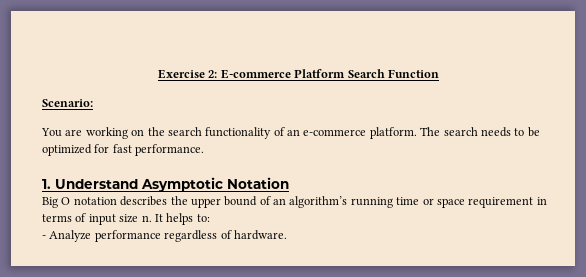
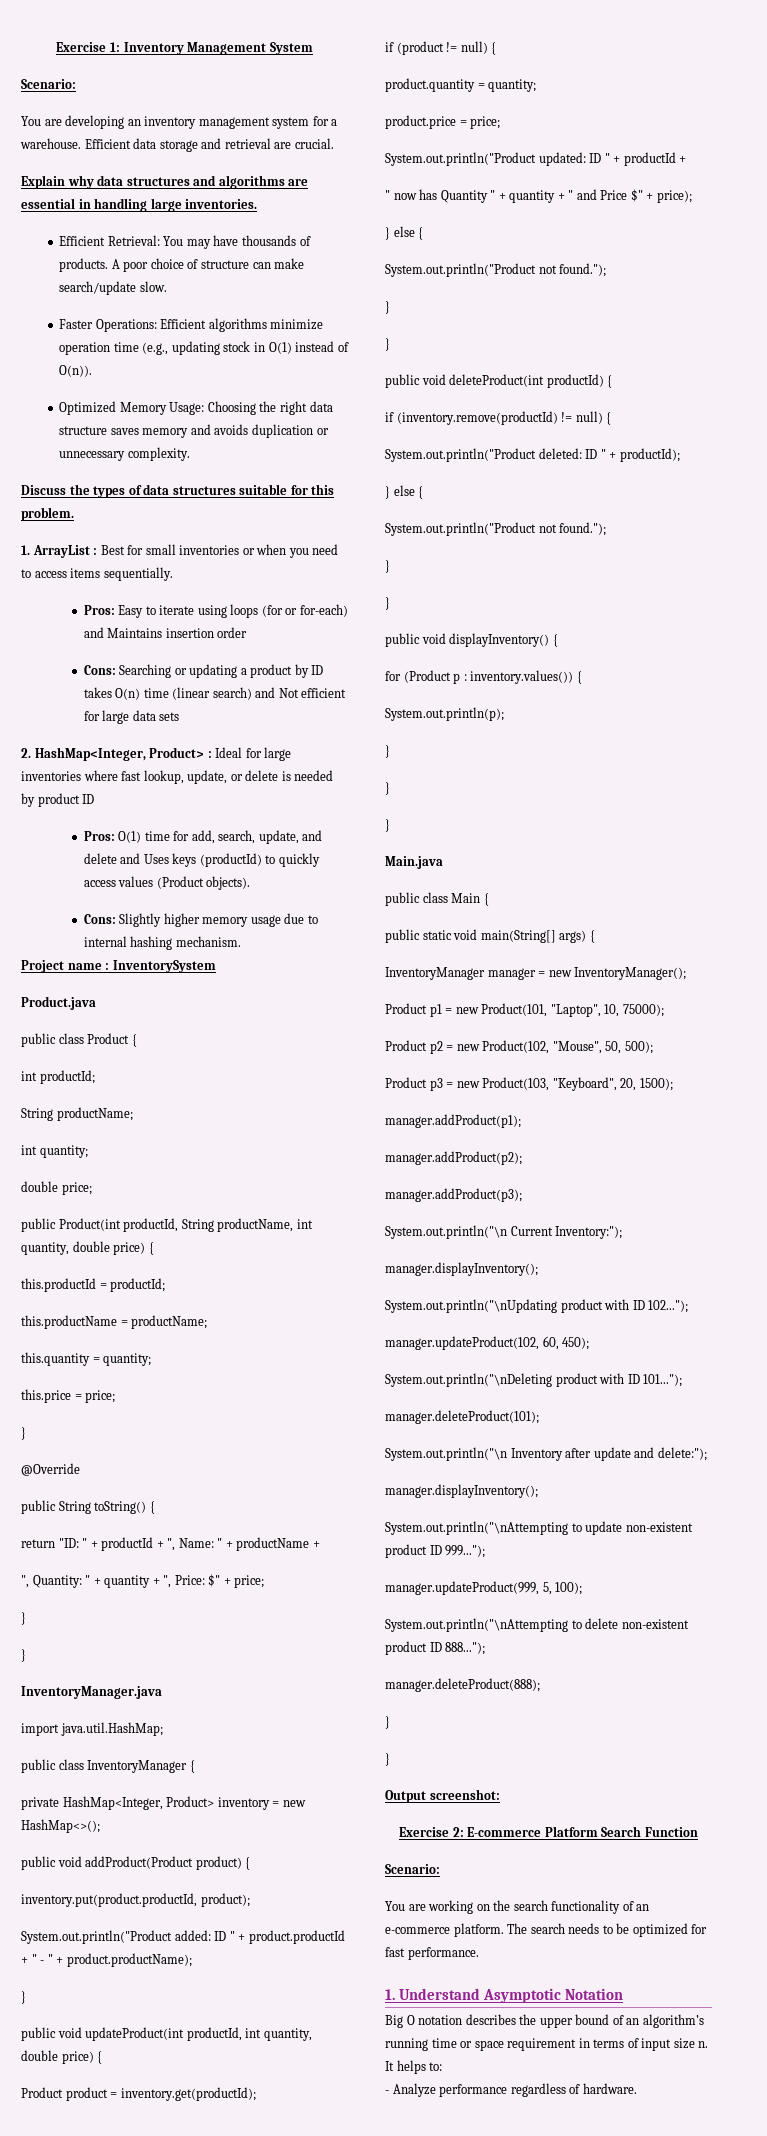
+ Exercise 1: Inventory Management System
+ Scenario:
+ You are developing an inventory management system for a warehouse. Efficient data storage and retrieval are crucial.
+ Explain why data structures and algorithms are essential in handling large inventories.
+ Efficient Retrieval: You may have thousands of products. A poor choice of structure can make search/update slow.
+ Faster Operations: Efficient algorithms minimize operation time (e.g., updating stock in O(1) instead of O(n)).
+ Optimized Memory Usage: Choosing the right data structure saves memory and avoids duplication or unnecessary complexity.
+ Discuss the types of data structures suitable for this problem.
+ 1. ArrayList : Best for small inventories or when you need to access items sequentially.
+ Pros: Easy to iterate using loops (for or for-each) and Maintains insertion order
+ Cons: Searching or updating a product by ID takes O(n) time (linear search) and Not efficient for large data sets
+ 2. HashMap<Integer, Product> : Ideal for large inventories where fast lookup, update, or delete is needed by product ID
+ Pros: O(1) time for add, search, update, and delete and Uses keys (productId) to quickly access values (Product objects).
+ Cons: Slightly higher memory usage due to internal hashing mechanism.
+ Project name : InventorySystem
+ Product.java
+ public class Product {
+ int productId;
+ String productName;
+ int quantity;
+ double price;
+ public Product(int productId, String productName, int quantity, double price) {
+ this.productId = productId;
+ this.productName = productName;
+ this.quantity = quantity;
+ this.price = price;
+ }
+ @Override
+ public String toString() {
+ return "ID: " + productId + ", Name: " + productName +
+ ", Quantity: " + quantity + ", Price: $" + price;
+ }
+ }
+ InventoryManager.java
+ import java.util.HashMap;
+ public class InventoryManager {
+ private HashMap<Integer, Product> inventory = new HashMap<>();
+ public void addProduct(Product product) {
+ inventory.put(product.productId, product);
+ System.out.println("Product added: ID " + product.productId + " - " + product.productName);
+ }
+ public void updateProduct(int productId, int quantity, double price) {
+ Product product = inventory.get(productId);
+ if (product != null) {
+ product.quantity = quantity;
+ product.price = price;
+ System.out.println("Product updated: ID " + productId +
+ " now has Quantity " + quantity + " and Price $" + price);
+ } else {
+ System.out.println("Product not found.");
+ }
+ }
+ public void deleteProduct(int productId) {
+ if (inventory.remove(productId) != null) {
+ System.out.println("Product deleted: ID " + productId);
+ } else {
+ System.out.println("Product not found.");
+ }
+ }
+ public void displayInventory() {
+ for (Product p : inventory.values()) {
+ System.out.println(p);
+ }
+ }
+ }
+ Main.java
+ public class Main {
+ public static void main(String[] args) {
+ InventoryManager manager = new InventoryManager();
+ Product p1 = new Product(101, "Laptop", 10, 75000);
+ Product p2 = new Product(102, "Mouse", 50, 500);
+ Product p3 = new Product(103, "Keyboard", 20, 1500);
+ manager.addProduct(p1);
+ manager.addProduct(p2);
+ manager.addProduct(p3);
+ System.out.println("\n Current Inventory:");
+ manager.displayInventory();
+ System.out.println("\nUpdating product with ID 102...");
+ manager.updateProduct(102, 60, 450);
+ System.out.println("\nDeleting product with ID 101...");
+ manager.deleteProduct(101);
+ System.out.println("\n Inventory after update and delete:");
+ manager.displayInventory();
+ System.out.println("\nAttempting to update non-existent product ID 999...");
+ manager.updateProduct(999, 5, 100);
+ System.out.println("\nAttempting to delete non-existent product ID 888...");
+ manager.deleteProduct(888);
+ }
+ }
+ Output screenshot:

